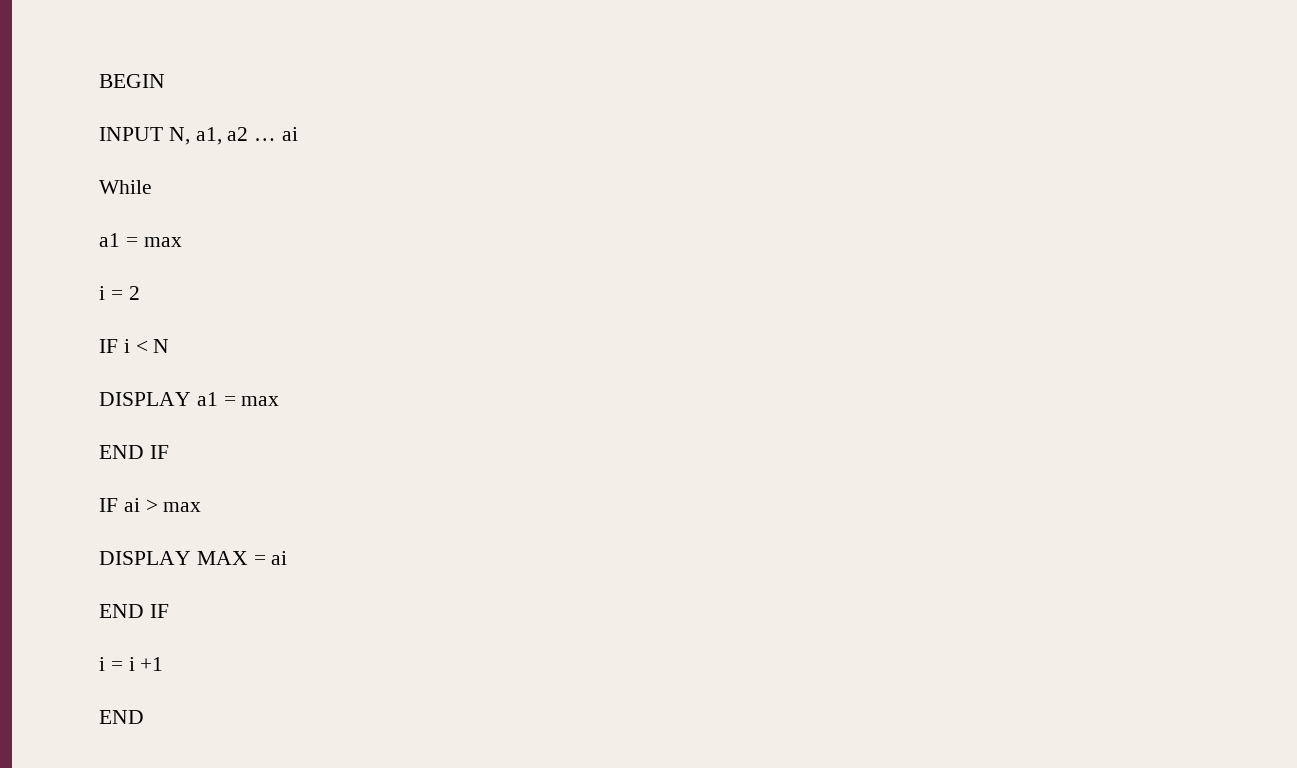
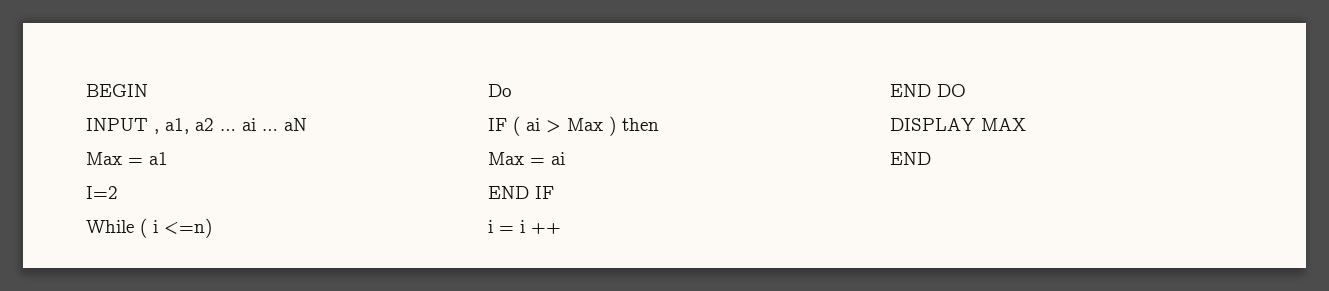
- INPUT N, a1, a2 … ai
- While
- a1 = max
- i = 2
- IF i < N
- DISPLAY a1 = max
- END IF
- IF ai > max
- DISPLAY MAX = ai
+ INPUT , a1, a2 … ai … aN
+ Max = a1
+ I=2
+ While ( i <=n)
+ Do
+ IF ( ai > Max ) then
+ Max = ai
- i = i +1
+ i = i ++
+ END DO
+ DISPLAY MAX

